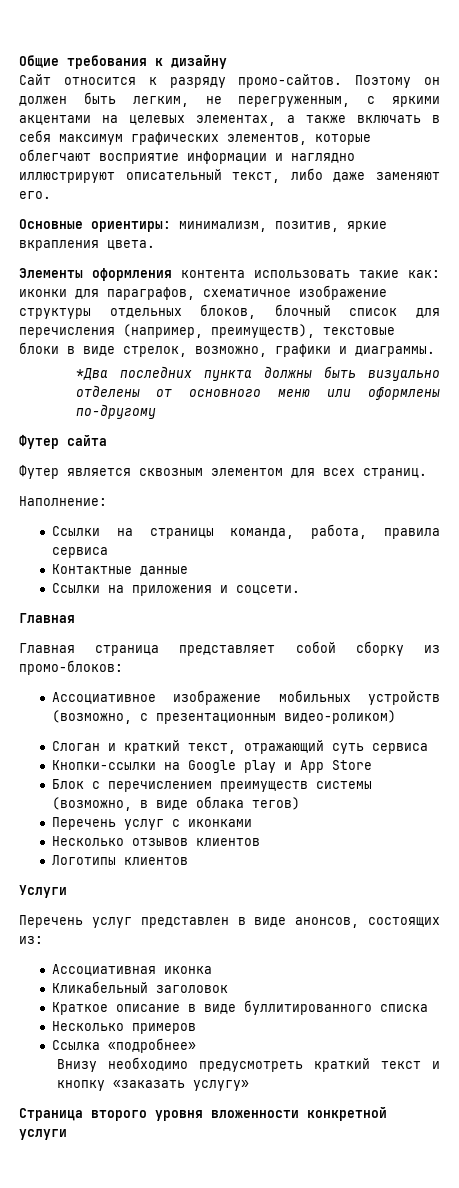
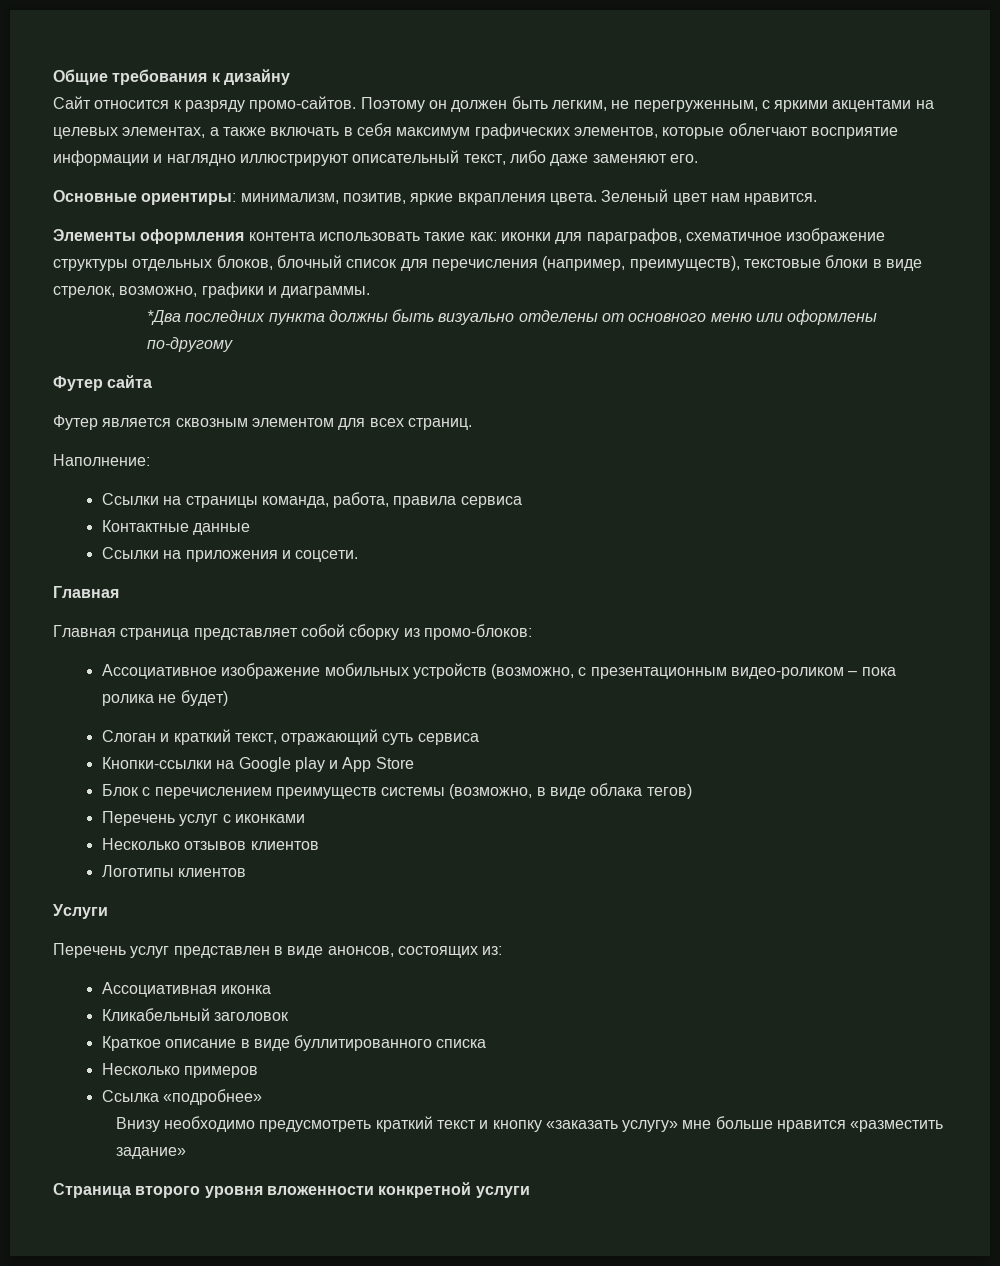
+ Зеленый цвет нам нравится.
- Ассоциативное изображение мобильных устройств (возможно, с презентационным видео-роликом)
+ Ассоциативное изображение мобильных устройств (возможно, с презентационным видео-роликом – пока ролика не будет)
- Внизу необходимо предусмотреть краткий текст и кнопку «заказать услугу»
+ Внизу необходимо предусмотреть краткий текст и кнопку «заказать услугу» мне больше нравится «разместить задание»

